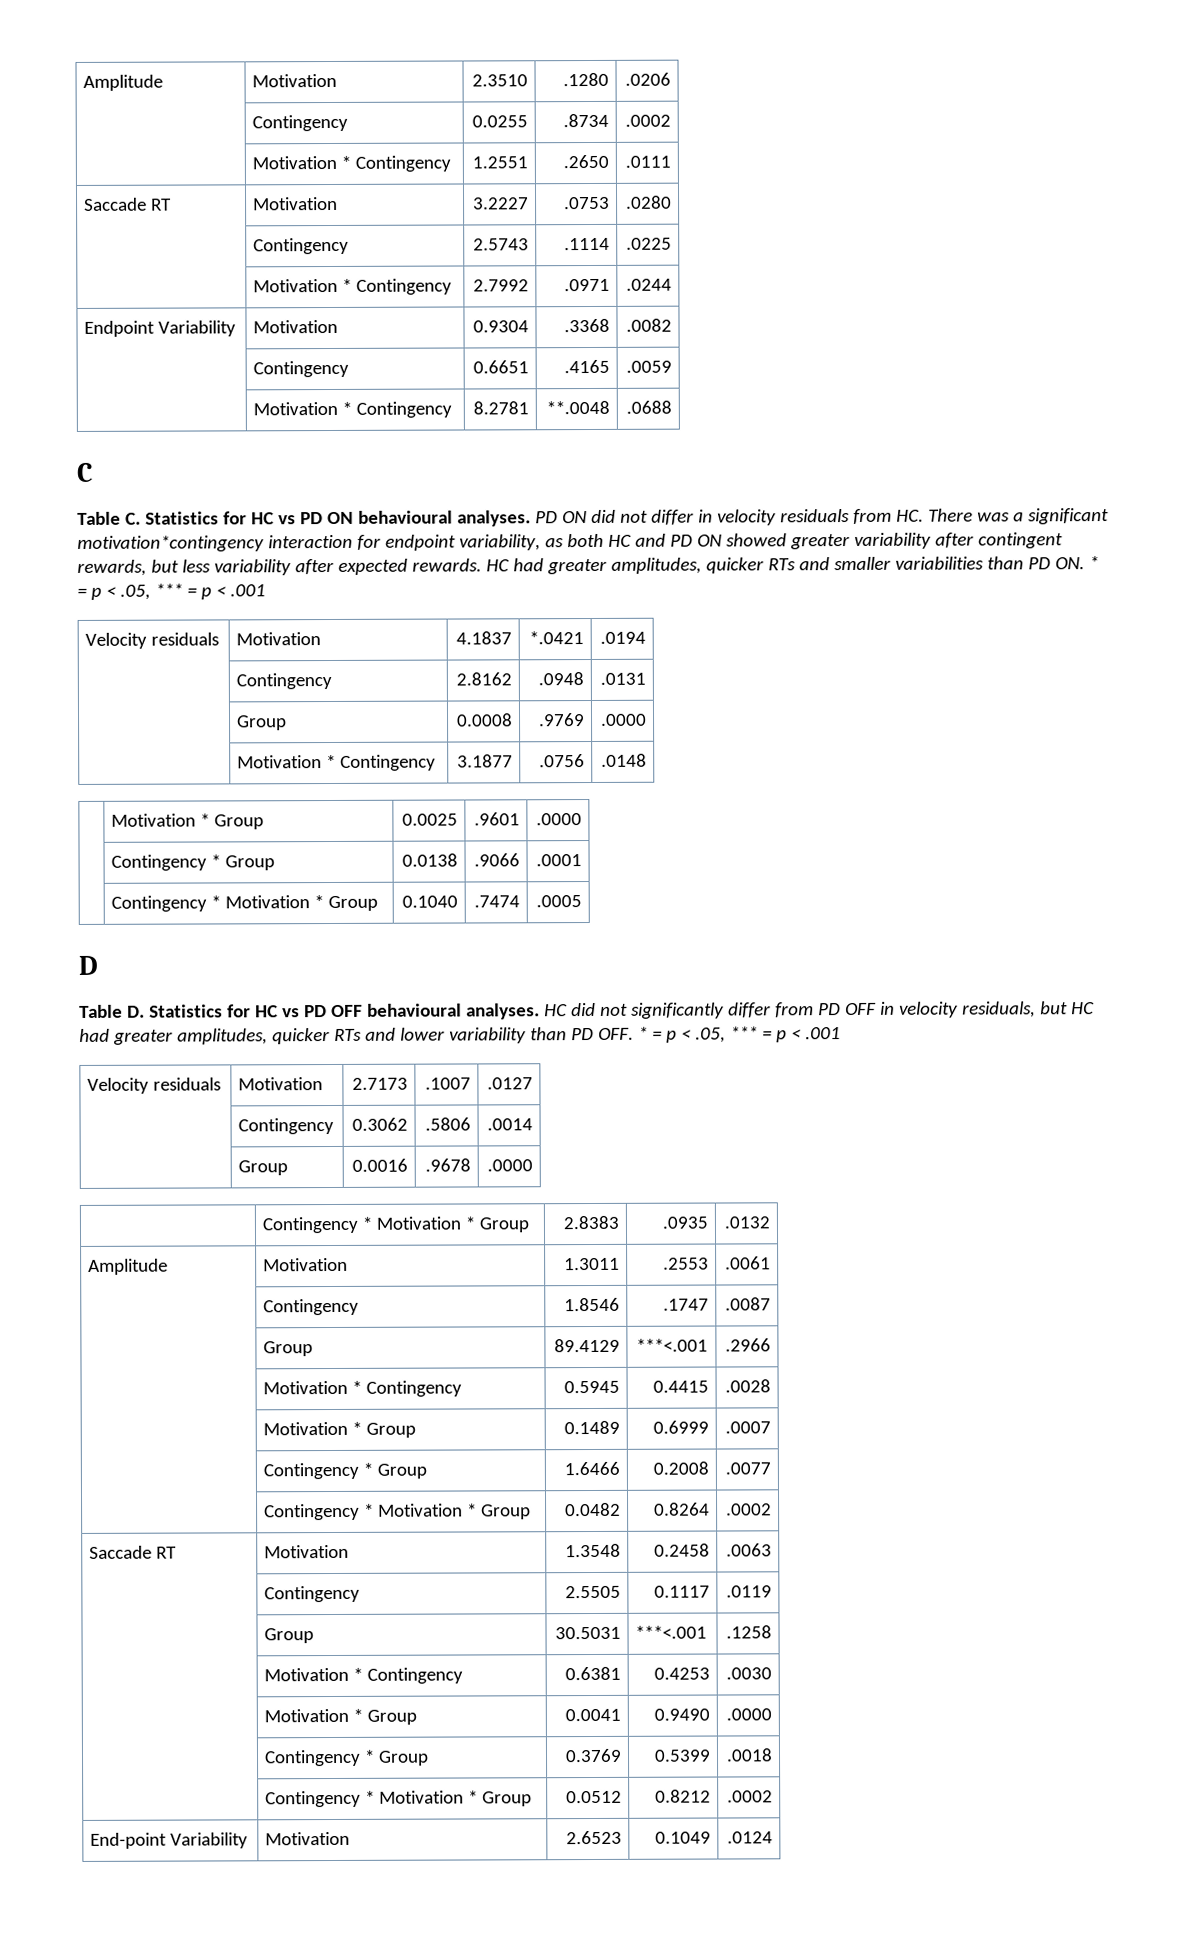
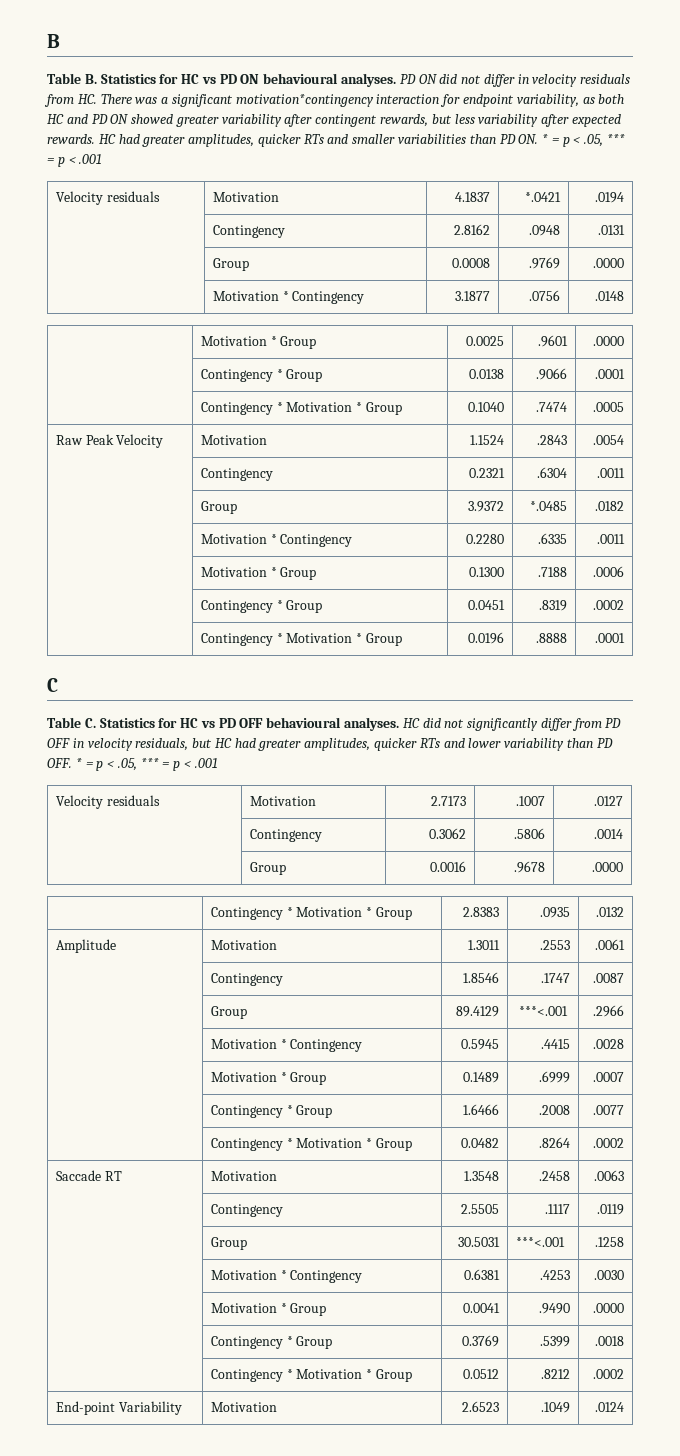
- Amplitude | Motivation | 2.3510 | .1280 | .0206
- | Contingency | 0.0255 | .8734 | .0002
- | Motivation * Contingency | 1.2551 | .2650 | .0111
- Saccade RT | Motivation | 3.2227 | .0753 | .0280
- | Contingency | 2.5743 | .1114 | .0225
- | Motivation * Contingency | 2.7992 | .0971 | .0244
- Endpoint Variability | Motivation | 0.9304 | .3368 | .0082
- | Contingency | 0.6651 | .4165 | .0059
- | Motivation * Contingency | 8.2781 | **.0048 | .0688
- C
- Table C. Statistics for HC vs PD ON behavioural analyses.
+ B
+ Table B. Statistics for HC vs PD ON behavioural analyses.
- D
- Table D. Statistics for HC vs PD OFF behavioural analyses.
+ Raw Peak Velocity | Motivation | 1.1524 | .2843 | .0054
+ | Contingency | 0.2321 | .6304 | .0011
+ | Group | 3.9372 | *.0485 | .0182
+ | Motivation * Contingency | 0.2280 | .6335 | .0011
+ | Motivation * Group | 0.1300 | .7188 | .0006
+ | Contingency * Group | 0.0451 | .8319 | .0002
+ | Contingency * Motivation * Group | 0.0196 | .8888 | .0001
+ C
+ Table C. Statistics for HC vs PD OFF behavioural analyses.
- | Motivation * Contingency | 0.5945 | 0.4415 | .0028
+ | Motivation * Contingency | 0.5945 | .4415 | .0028
- | Motivation * Group | 0.1489 | 0.6999 | .0007
+ | Motivation * Group | 0.1489 | .6999 | .0007
- | Contingency * Group | 1.6466 | 0.2008 | .0077
+ | Contingency * Group | 1.6466 | .2008 | .0077
- | Contingency * Motivation * Group | 0.0482 | 0.8264 | .0002
+ | Contingency * Motivation * Group | 0.0482 | .8264 | .0002
- Saccade RT | Motivation | 1.3548 | 0.2458 | .0063
+ Saccade RT | Motivation | 1.3548 | .2458 | .0063
- | Contingency | 2.5505 | 0.1117 | .0119
+ | Contingency | 2.5505 | .1117 | .0119
- | Motivation * Contingency | 0.6381 | 0.4253 | .0030
+ | Motivation * Contingency | 0.6381 | .4253 | .0030
- | Motivation * Group | 0.0041 | 0.9490 | .0000
+ | Motivation * Group | 0.0041 | .9490 | .0000
- | Contingency * Group | 0.3769 | 0.5399 | .0018
+ | Contingency * Group | 0.3769 | .5399 | .0018
- | Contingency * Motivation * Group | 0.0512 | 0.8212 | .0002
+ | Contingency * Motivation * Group | 0.0512 | .8212 | .0002
- End-point Variability | Motivation | 2.6523 | 0.1049 | .0124
+ End-point Variability | Motivation | 2.6523 | .1049 | .0124

